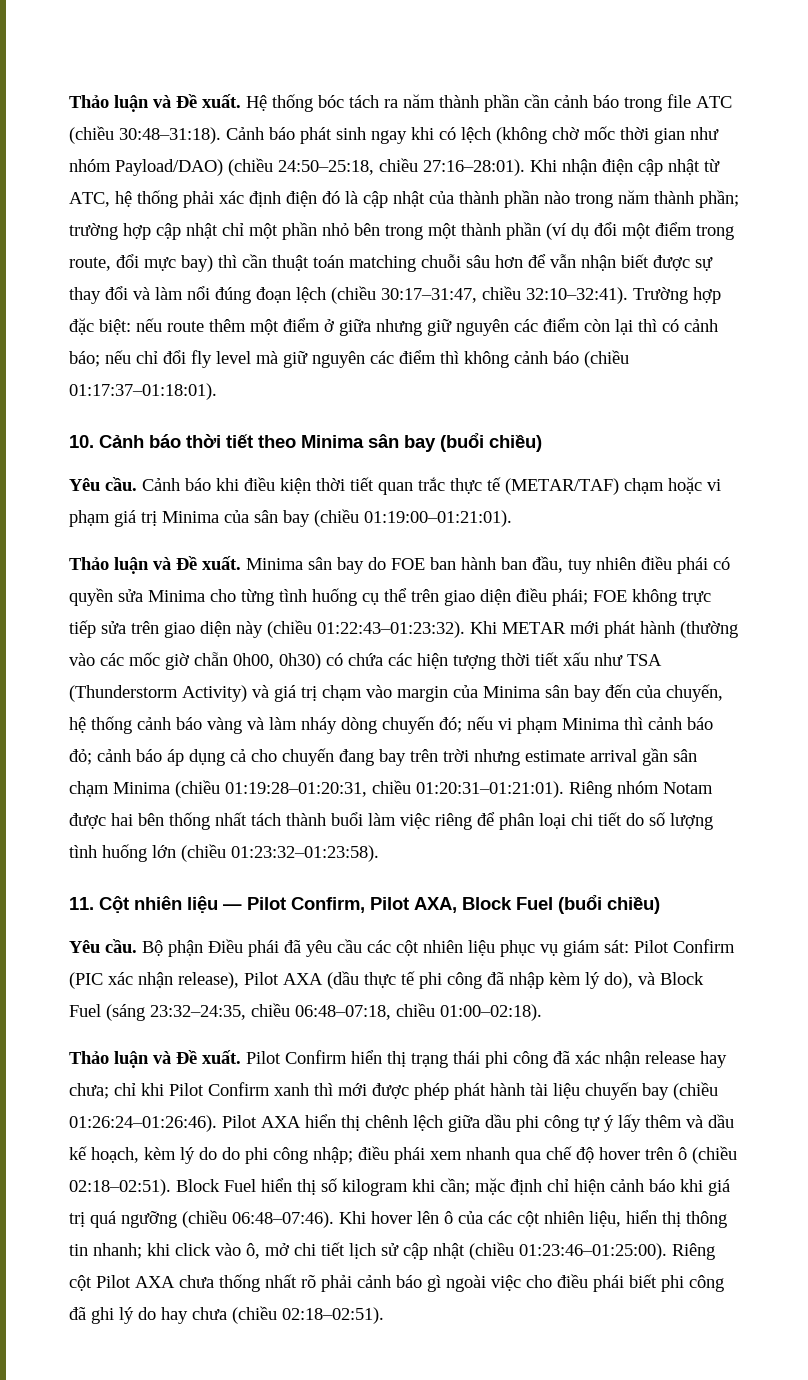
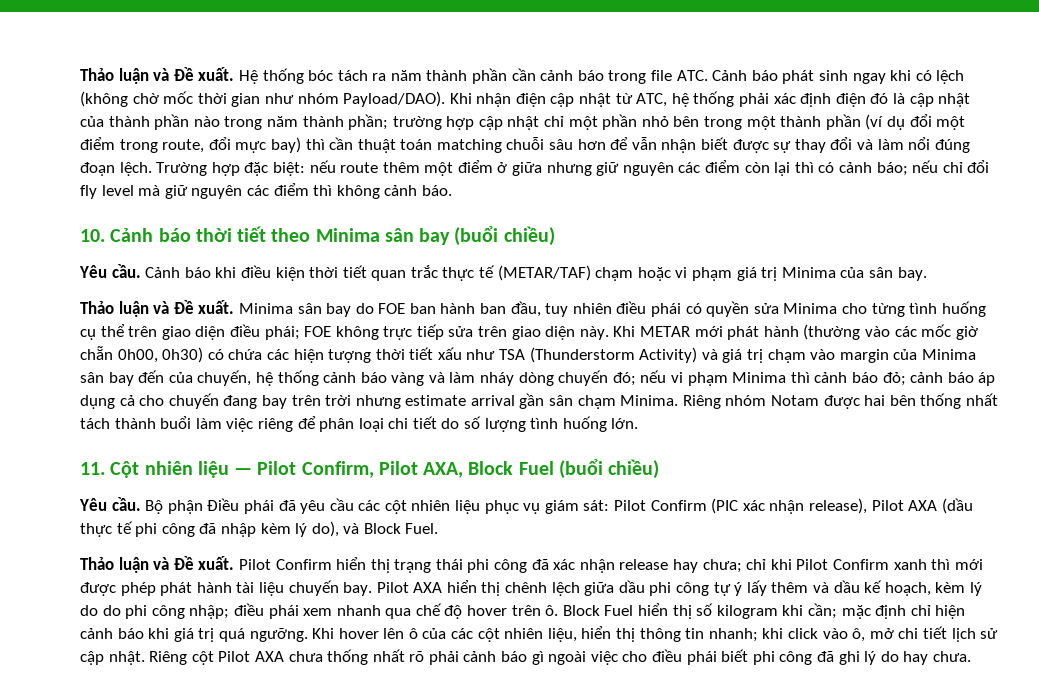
- Hệ thống bóc tách ra năm thành phần cần cảnh báo trong file ATC (chiều 30:48–31:18). Cảnh báo phát sinh ngay khi có lệch (không chờ mốc thời gian như nhóm Payload/DAO) (chiều 24:50–25:18, chiều 27:16–28:01).
+ Hệ thống bóc tách ra năm thành phần cần cảnh báo trong file ATC. Cảnh báo phát sinh ngay khi có lệch (không chờ mốc thời gian như nhóm Payload/DAO).
- trường hợp cập nhật chỉ một phần nhỏ bên trong một thành phần (ví dụ đổi một điểm trong route, đổi mực bay) thì cần thuật toán matching chuỗi sâu hơn để vẫn nhận biết được sự thay đổi và làm nổi đúng đoạn lệch (chiều 30:17–31:47, chiều 32:10–32:41).
+ trường hợp cập nhật chỉ một phần nhỏ bên trong một thành phần (ví dụ đổi một điểm trong route, đổi mực bay) thì cần thuật toán matching chuỗi sâu hơn để vẫn nhận biết được sự thay đổi và làm nổi đúng đoạn lệch.
- Trường hợp đặc biệt: nếu route thêm một điểm ở giữa nhưng giữ nguyên các điểm còn lại thì có cảnh báo; nếu chỉ đổi fly level mà giữ nguyên các điểm thì không cảnh báo (chiều 01:17:37–01:18:01).
+ Trường hợp đặc biệt: nếu route thêm một điểm ở giữa nhưng giữ nguyên các điểm còn lại thì có cảnh báo; nếu chỉ đổi fly level mà giữ nguyên các điểm thì không cảnh báo.
- Cảnh báo khi điều kiện thời tiết quan trắc thực tế (METAR/TAF) chạm hoặc vi phạm giá trị Minima của sân bay (chiều 01:19:00–01:21:01).
+ Cảnh báo khi điều kiện thời tiết quan trắc thực tế (METAR/TAF) chạm hoặc vi phạm giá trị Minima của sân bay.
- Minima sân bay do FOE ban hành ban đầu, tuy nhiên điều phái có quyền sửa Minima cho từng tình huống cụ thể trên giao diện điều phái; FOE không trực tiếp sửa trên giao diện này (chiều 01:22:43–01:23:32).
+ Minima sân bay do FOE ban hành ban đầu, tuy nhiên điều phái có quyền sửa Minima cho từng tình huống cụ thể trên giao diện điều phái; FOE không trực tiếp sửa trên giao diện này.
- cảnh báo áp dụng cả cho chuyến đang bay trên trời nhưng estimate arrival gần sân chạm Minima (chiều 01:19:28–01:20:31, chiều 01:20:31–01:21:01).
+ cảnh báo áp dụng cả cho chuyến đang bay trên trời nhưng estimate arrival gần sân chạm Minima.
- Riêng nhóm Notam được hai bên thống nhất tách thành buổi làm việc riêng để phân loại chi tiết do số lượng tình huống lớn (chiều 01:23:32–01:23:58).
+ Riêng nhóm Notam được hai bên thống nhất tách thành buổi làm việc riêng để phân loại chi tiết do số lượng tình huống lớn.
- Bộ phận Điều phái đã yêu cầu các cột nhiên liệu phục vụ giám sát: Pilot Confirm (PIC xác nhận release), Pilot AXA (dầu thực tế phi công đã nhập kèm lý do), và Block Fuel (sáng 23:32–24:35, chiều 06:48–07:18, chiều 01:00–02:18).
+ Bộ phận Điều phái đã yêu cầu các cột nhiên liệu phục vụ giám sát: Pilot Confirm (PIC xác nhận release), Pilot AXA (dầu thực tế phi công đã nhập kèm lý do), và Block Fuel.
- Pilot Confirm hiển thị trạng thái phi công đã xác nhận release hay chưa; chỉ khi Pilot Confirm xanh thì mới được phép phát hành tài liệu chuyến bay (chiều 01:26:24–01:26:46).
+ Pilot Confirm hiển thị trạng thái phi công đã xác nhận release hay chưa; chỉ khi Pilot Confirm xanh thì mới được phép phát hành tài liệu chuyến bay.
- Pilot AXA hiển thị chênh lệch giữa dầu phi công tự ý lấy thêm và dầu kế hoạch, kèm lý do do phi công nhập; điều phái xem nhanh qua chế độ hover trên ô (chiều 02:18–02:51).
+ Pilot AXA hiển thị chênh lệch giữa dầu phi công tự ý lấy thêm và dầu kế hoạch, kèm lý do do phi công nhập; điều phái xem nhanh qua chế độ hover trên ô.
- Block Fuel hiển thị số kilogram khi cần; mặc định chỉ hiện cảnh báo khi giá trị quá ngưỡng (chiều 06:48–07:46).
+ Block Fuel hiển thị số kilogram khi cần; mặc định chỉ hiện cảnh báo khi giá trị quá ngưỡng.
- Khi hover lên ô của các cột nhiên liệu, hiển thị thông tin nhanh; khi click vào ô, mở chi tiết lịch sử cập nhật (chiều 01:23:46–01:25:00).
+ Khi hover lên ô của các cột nhiên liệu, hiển thị thông tin nhanh; khi click vào ô, mở chi tiết lịch sử cập nhật.
- Riêng cột Pilot AXA chưa thống nhất rõ phải cảnh báo gì ngoài việc cho điều phái biết phi công đã ghi lý do hay chưa (chiều 02:18–02:51).
+ Riêng cột Pilot AXA chưa thống nhất rõ phải cảnh báo gì ngoài việc cho điều phái biết phi công đã ghi lý do hay chưa.

